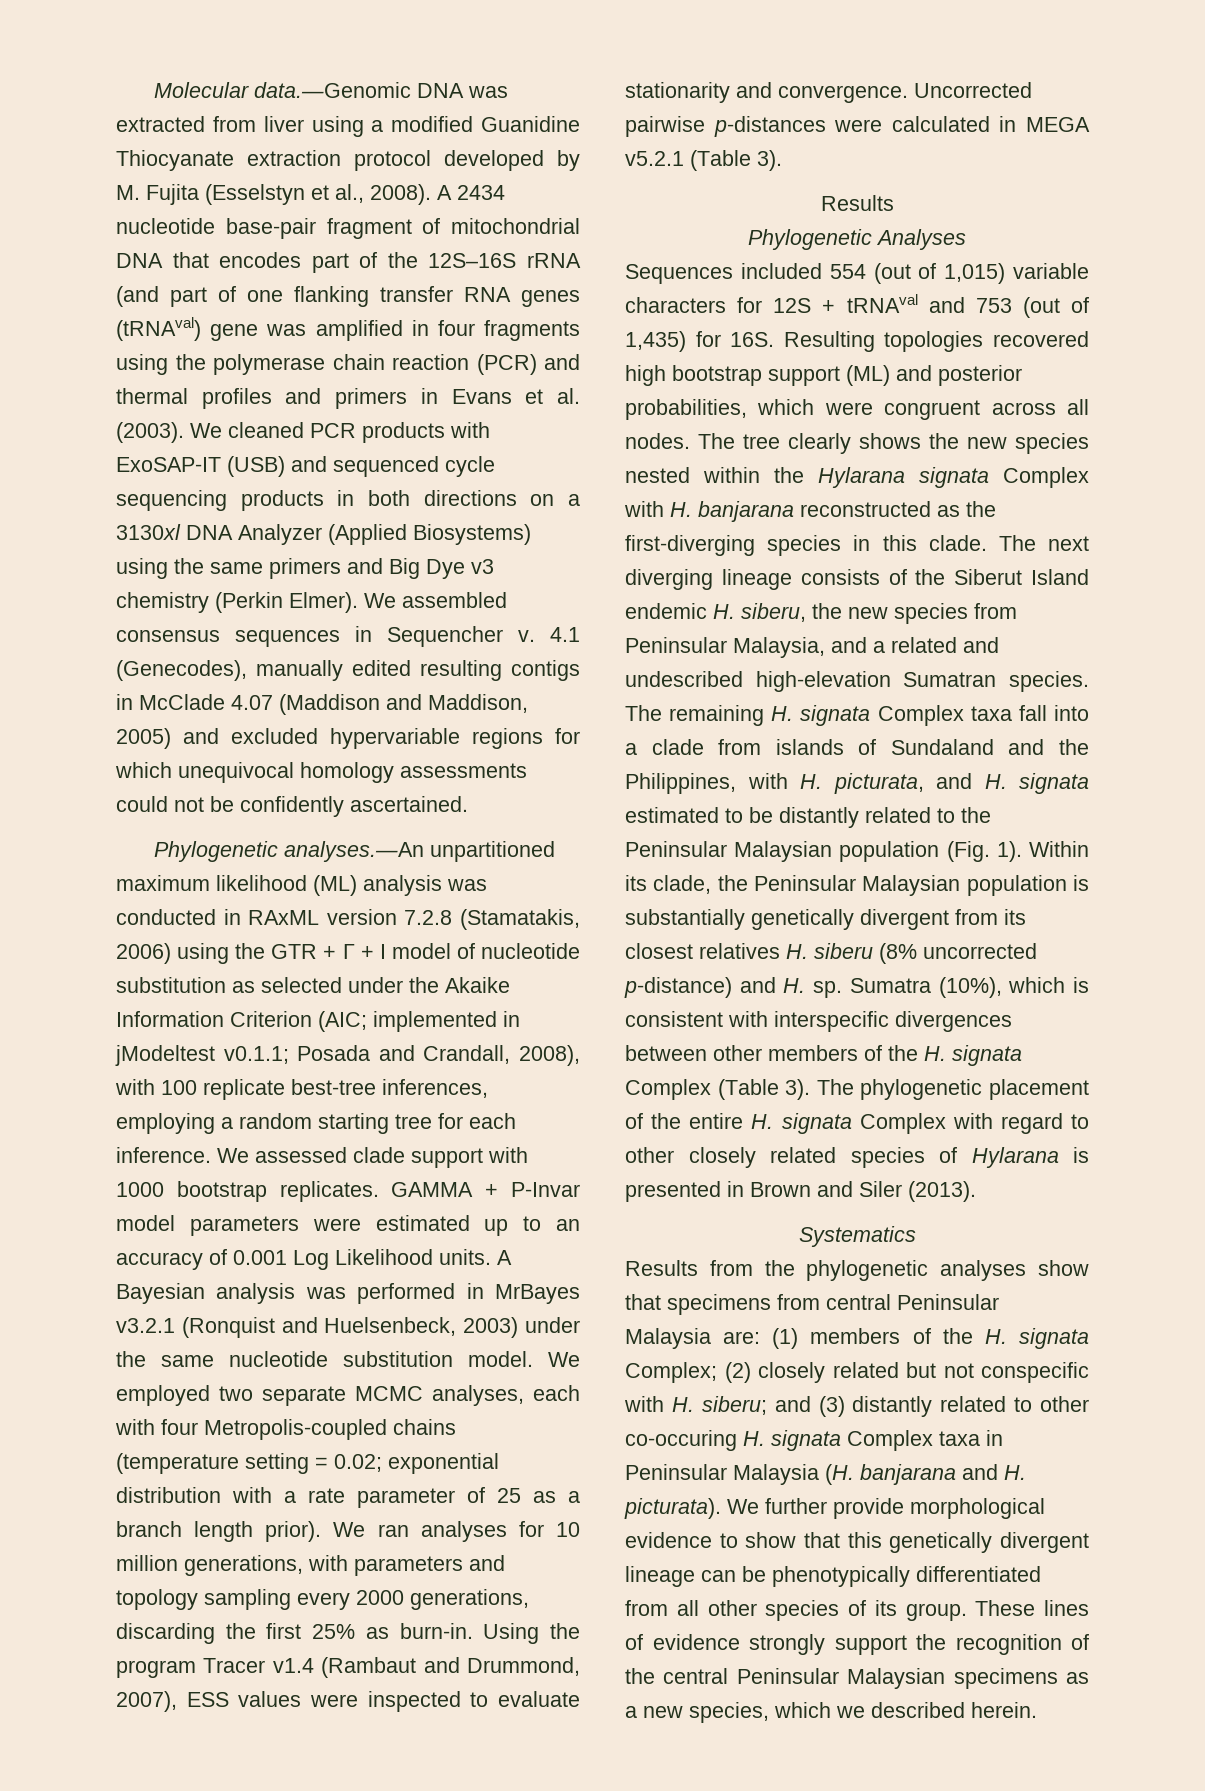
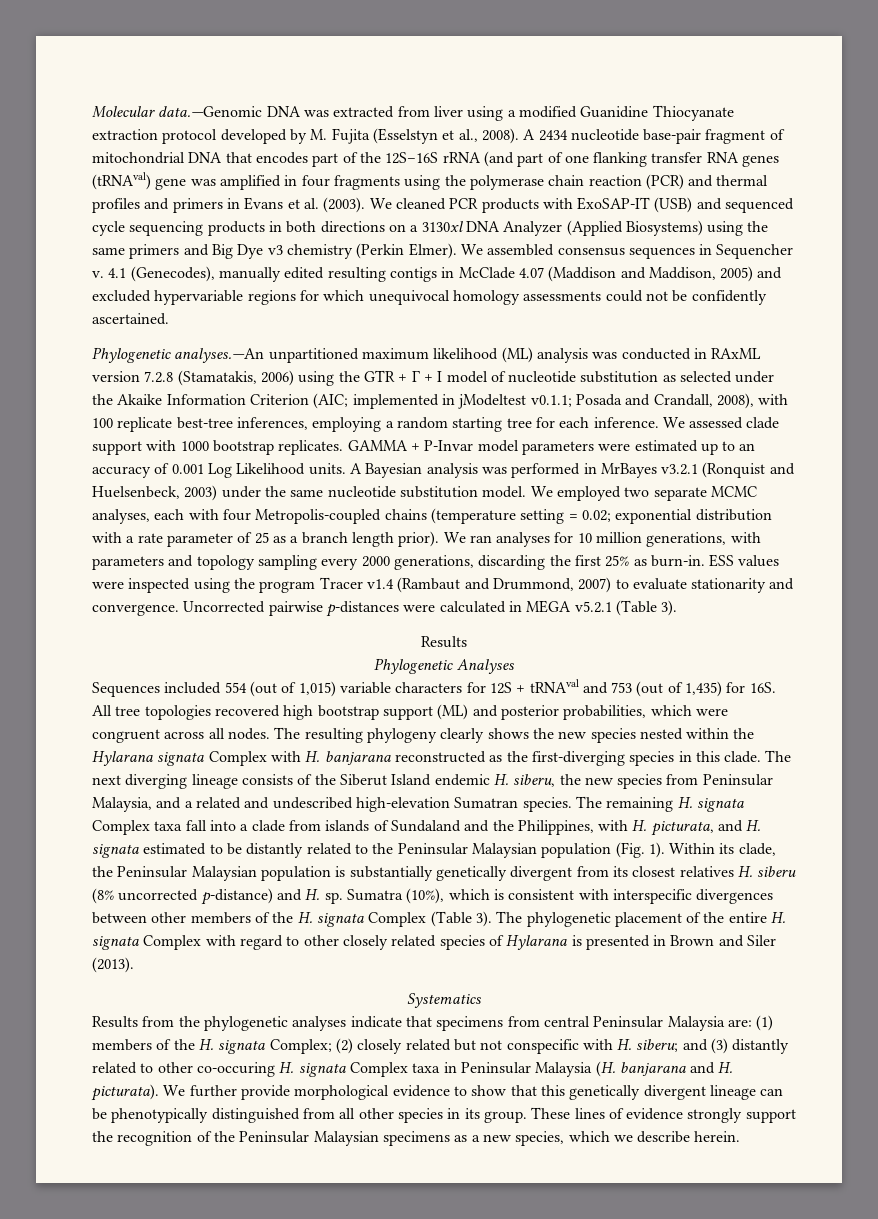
- Using the program Tracer v1.4 (Rambaut and Drummond, 2007), ESS values were inspected to evaluate stationarity and convergence.
+ ESS values were inspected using the program Tracer v1.4 (Rambaut and Drummond, 2007) to evaluate stationarity and convergence.
- Resulting topologies recovered high bootstrap support (ML) and posterior probabilities, which were congruent across all nodes.
+ All tree topologies recovered high bootstrap support (ML) and posterior probabilities, which were congruent across all nodes.
- The tree clearly shows the new species nested within the Hylarana signata Complex with H. banjarana reconstructed as the first-diverging species in this clade.
+ The resulting phylogeny clearly shows the new species nested within the Hylarana signata Complex with H. banjarana reconstructed as the first-diverging species in this clade.
- Results from the phylogenetic analyses show that specimens from central Peninsular Malaysia are: (1) members of the H. signata Complex; (2) closely related but not conspecific with H. siberu; and (3) distantly related to other co-occuring H. signata Complex taxa in Peninsular Malaysia (H. banjarana and H. picturata).
+ Results from the phylogenetic analyses indicate that specimens from central Peninsular Malaysia are: (1) members of the H. signata Complex; (2) closely related but not conspecific with H. siberu; and (3) distantly related to other co-occuring H. signata Complex taxa in Peninsular Malaysia (H. banjarana and H. picturata).
- We further provide morphological evidence to show that this genetically divergent lineage can be phenotypically differentiated from all other species of its group.
+ We further provide morphological evidence to show that this genetically divergent lineage can be phenotypically distinguished from all other species in its group.
- These lines of evidence strongly support the recognition of the central Peninsular Malaysian specimens as a new species, which we described herein.
+ These lines of evidence strongly support the recognition of the Peninsular Malaysian specimens as a new species, which we describe herein.

